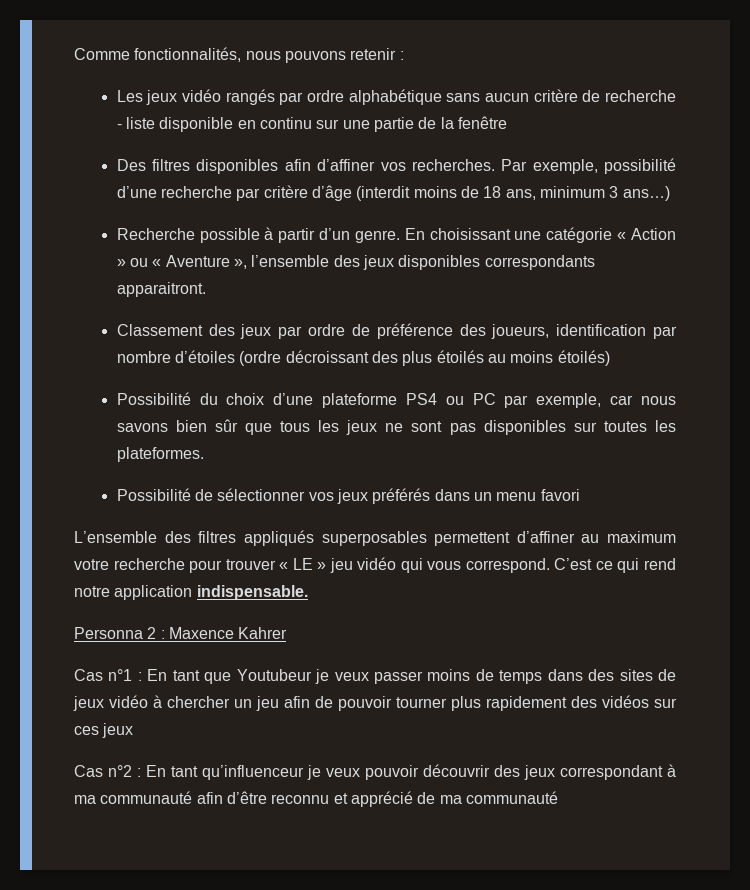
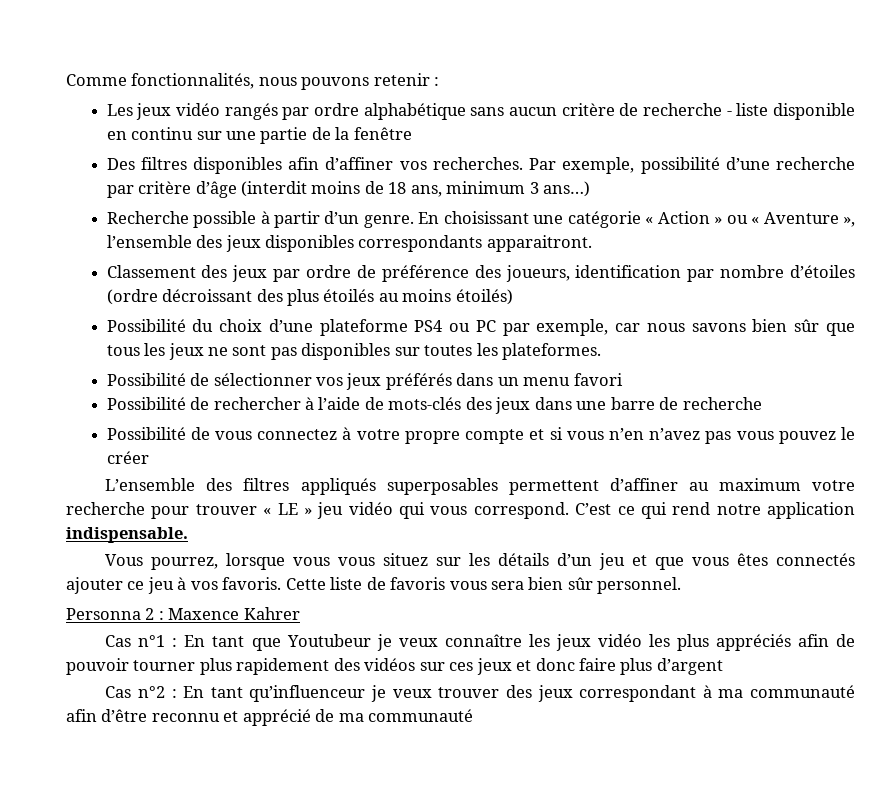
+ Possibilité de rechercher à l’aide de mots-clés des jeux dans une barre de recherche
+ Possibilité de vous connectez à votre propre compte et si vous n’en n’avez pas vous pouvez le créer
+ Vous pourrez, lorsque vous vous situez sur les détails d’un jeu et que vous êtes connectés ajouter ce jeu à vos favoris. Cette liste de favoris vous sera bien sûr personnel.
- Cas n°1 : En tant que Youtubeur je veux passer moins de temps dans des sites de jeux vidéo à chercher un jeu afin de pouvoir tourner plus rapidement des vidéos sur ces jeux
+ Cas n°1 : En tant que Youtubeur je veux connaître les jeux vidéo les plus appréciés afin de pouvoir tourner plus rapidement des vidéos sur ces jeux et donc faire plus d’argent
- Cas n°2 : En tant qu’influenceur je veux pouvoir découvrir des jeux correspondant à ma communauté afin d’être reconnu et apprécié de ma communauté
+ Cas n°2 : En tant qu’influenceur je veux trouver des jeux correspondant à ma communauté afin d’être reconnu et apprécié de ma communauté

